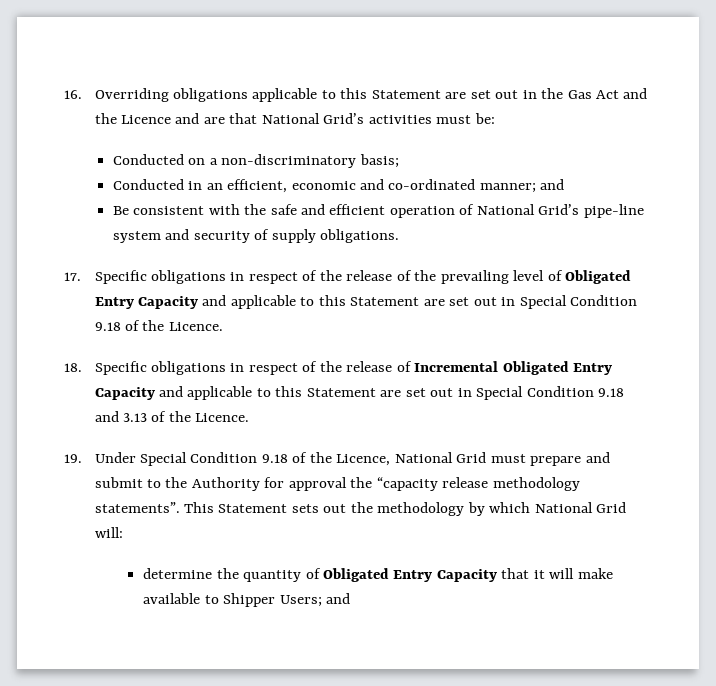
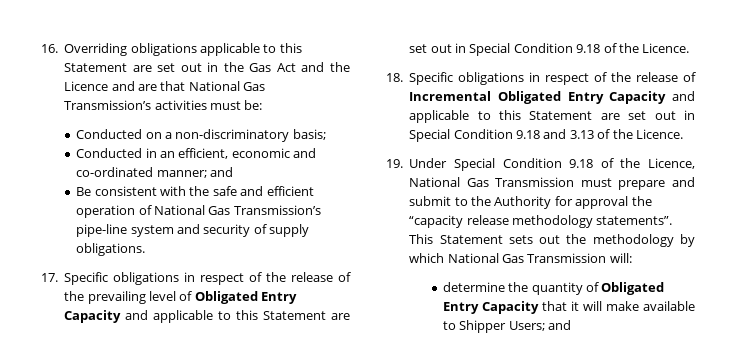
- 16. Overriding obligations applicable to this Statement are set out in the Gas Act and the Licence and are that National Grid’s activities must be:
+ 16. Overriding obligations applicable to this Statement are set out in the Gas Act and the Licence and are that National Gas Transmission’s activities must be:
- Be consistent with the safe and efficient operation of National Grid’s pipe-line system and security of supply obligations.
+ Be consistent with the safe and efficient operation of National Gas Transmission’s pipe-line system and security of supply obligations.
- 19. Under Special Condition 9.18 of the Licence, National Grid must prepare and submit to the Authority for approval the “capacity release methodology statements”.
+ 19. Under Special Condition 9.18 of the Licence, National Gas Transmission must prepare and submit to the Authority for approval the “capacity release methodology statements”.
- This Statement sets out the methodology by which National Grid will:
+ This Statement sets out the methodology by which National Gas Transmission will:

